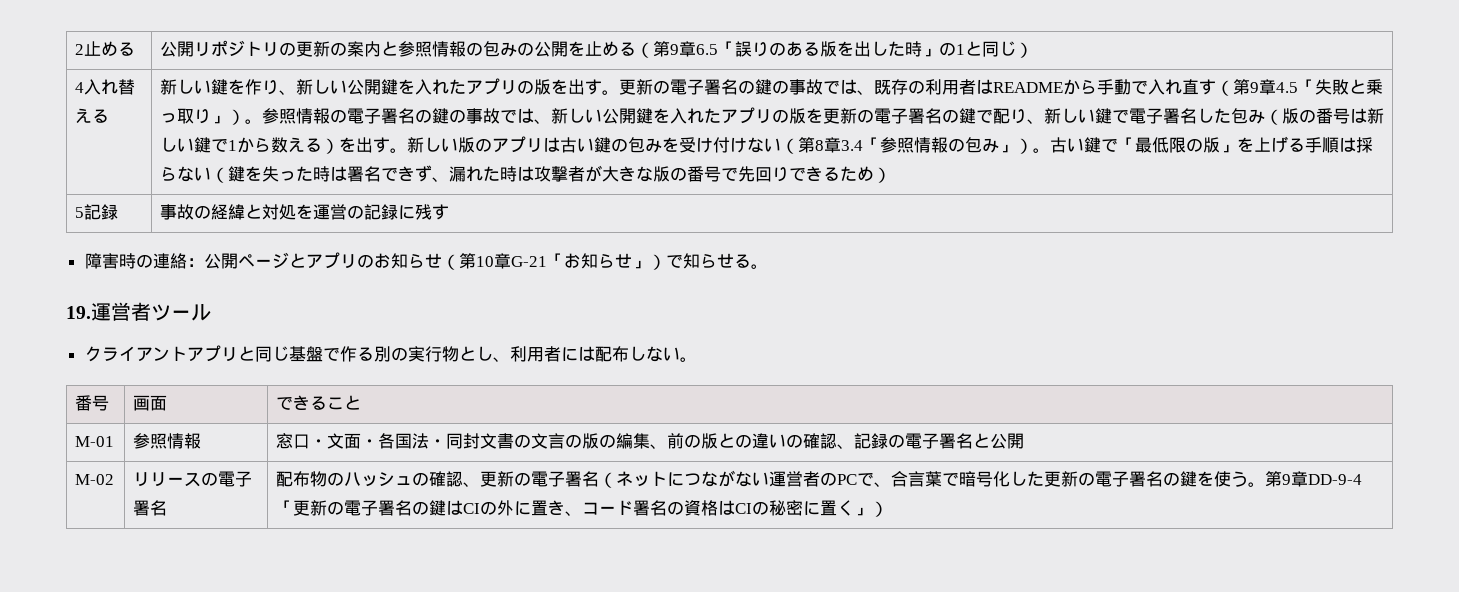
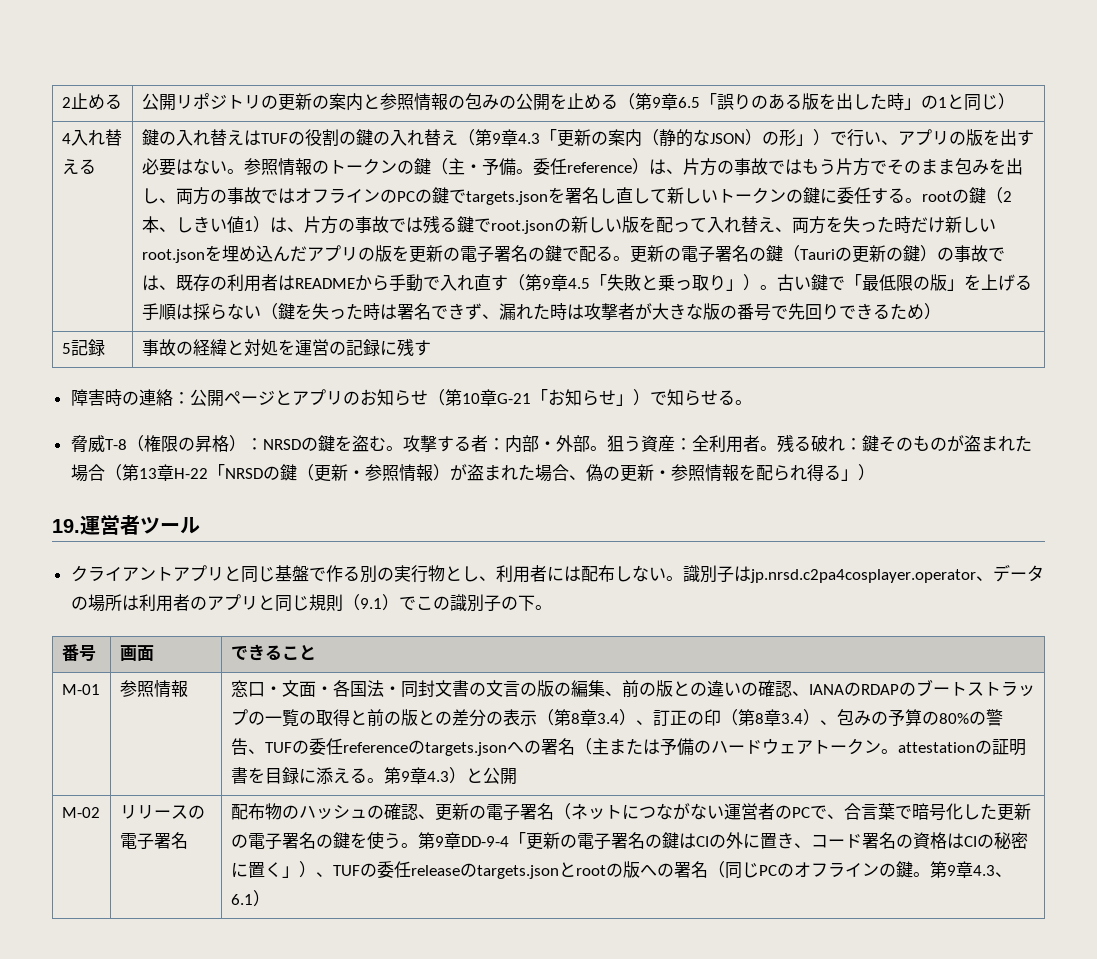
- 新しい鍵を作り、新しい公開鍵を入れたアプリの版を出す。
+ 鍵の入れ替えはTUFの役割の鍵の入れ替え（第9章4.3「更新の案内（静的なJSON）の形」）で行い、アプリの版を出す必要はない。参照情報のトークンの鍵（主・予備。委任reference）は、片方の事故ではもう片方でそのまま包みを出し、両方の事故ではオフラインのPCの鍵でtargets.jsonを署名し直して新しいトークンの鍵に委任する。rootの鍵（2本、しきい値1）は、片方の事故では残る鍵でroot.jsonの新しい版を配って入れ替え、両方を失った時だけ新しいroot.jsonを埋め込んだアプリの版を更新の電子署名の鍵で配る。
- 更新の電子署名の鍵の事故では、既存の利用者はREADMEから手動で入れ直す（第9章4.5「失敗と乗っ取り」）。
+ 更新の電子署名の鍵（Tauriの更新の鍵）の事故では、既存の利用者はREADMEから手動で入れ直す（第9章4.5「失敗と乗っ取り」）。
- 参照情報の電子署名の鍵の事故では、新しい公開鍵を入れたアプリの版を更新の電子署名の鍵で配り、新しい鍵で電子署名した包み（版の番号は新しい鍵で1から数える）を出す。新しい版のアプリは古い鍵の包みを受け付けない（第8章3.4「参照情報の包み」）。
+ 脅威T-8（権限の昇格）：NRSDの鍵を盗む。攻撃する者：内部・外部。狙う資産：全利用者。残る破れ：鍵そのものが盗まれた場合（第13章H-22「NRSDの鍵（更新・参照情報）が盗まれた場合、偽の更新・参照情報を配られ得る」）
+ 識別子はjp.nrsd.c2pa4cosplayer.operator、データの場所は利用者のアプリと同じ規則（9.1）でこの識別子の下。
- 窓口・文面・各国法・同封文書の文言の版の編集、前の版との違いの確認、記録の電子署名と公開
+ 窓口・文面・各国法・同封文書の文言の版の編集、前の版との違いの確認、IANAのRDAPのブートストラップの一覧の取得と前の版との差分の表示（第8章3.4）、訂正の印（第8章3.4）、包みの予算の80%の警告、TUFの委任referenceのtargets.jsonへの署名（主または予備のハードウェアトークン。attestationの証明書を目録に添える。第9章4.3）と公開
- 第9章DD-9-4「更新の電子署名の鍵はCIの外に置き、コード署名の資格はCIの秘密に置く」）
+ 第9章DD-9-4「更新の電子署名の鍵はCIの外に置き、コード署名の資格はCIの秘密に置く」）、TUFの委任releaseのtargets.jsonとrootの版への署名（同じPCのオフラインの鍵。第9章4.3、6.1）

